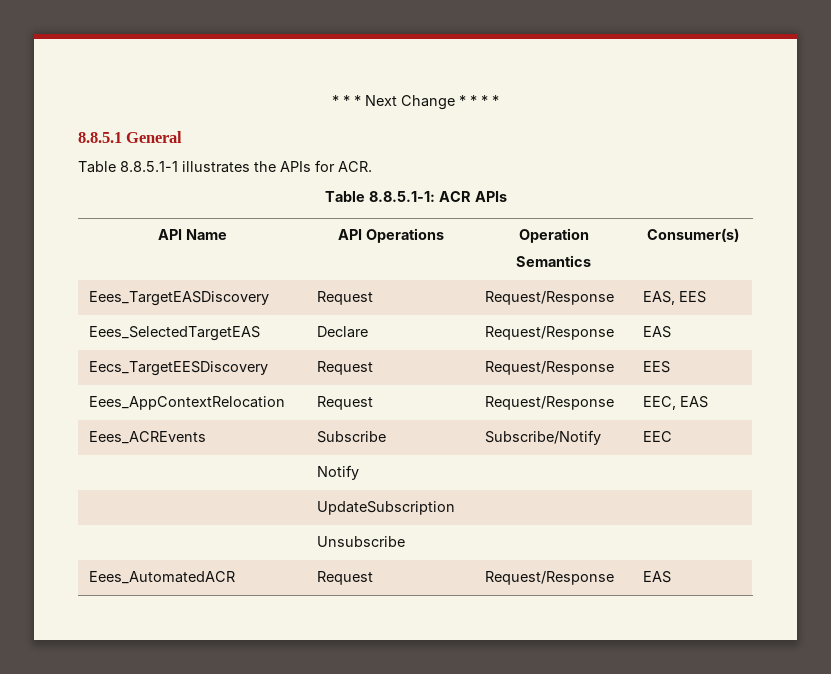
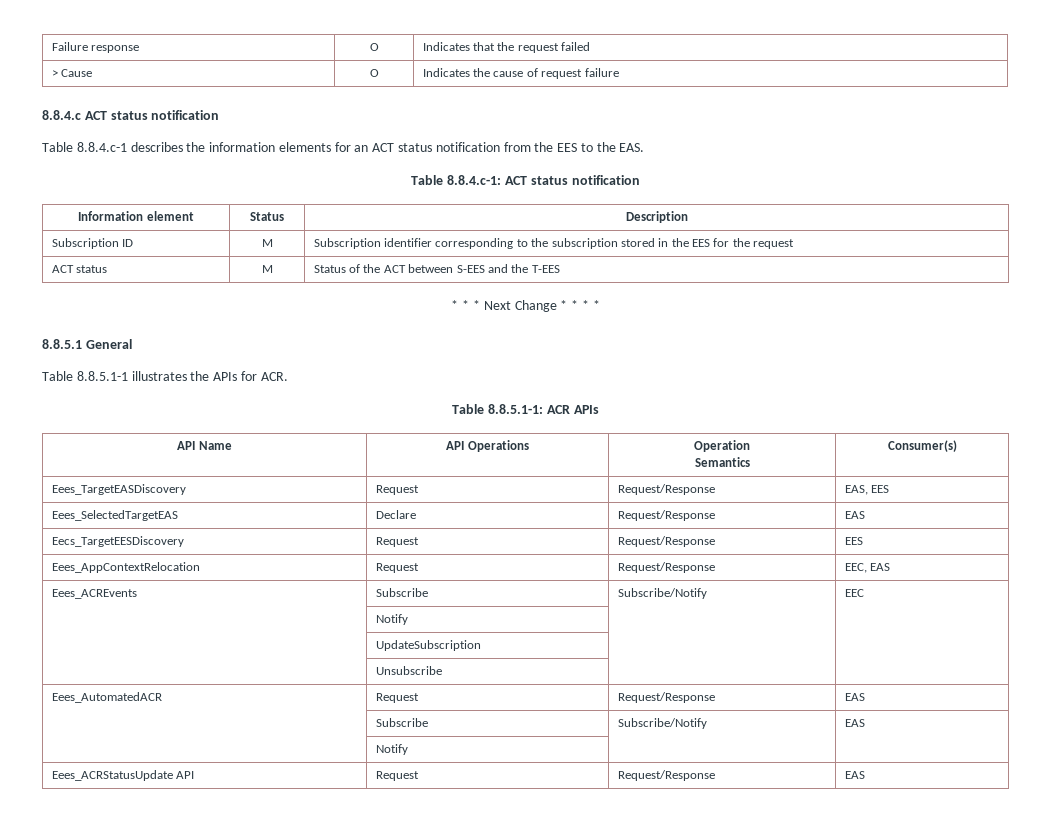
+ Failure response | O | Indicates that the request failed
+ > Cause | O | Indicates the cause of request failure
+ 8.8.4.c ACT status notification
+ Table 8.8.4.c-1 describes the information elements for an ACT status notification from the EES to the EAS.
+ Table 8.8.4.c-1: ACT status notification
+ Information element | Status | Description
+ Subscription ID | M | Subscription identifier corresponding to the subscription stored in the EES for the request
+ ACT status | M | Status of the ACT between S-EES and the T-EES
+ | Subscribe | Subscribe/Notify | EAS
+ | Notify | |
+ Eees_ACRStatusUpdate API | Request | Request/Response | EAS

